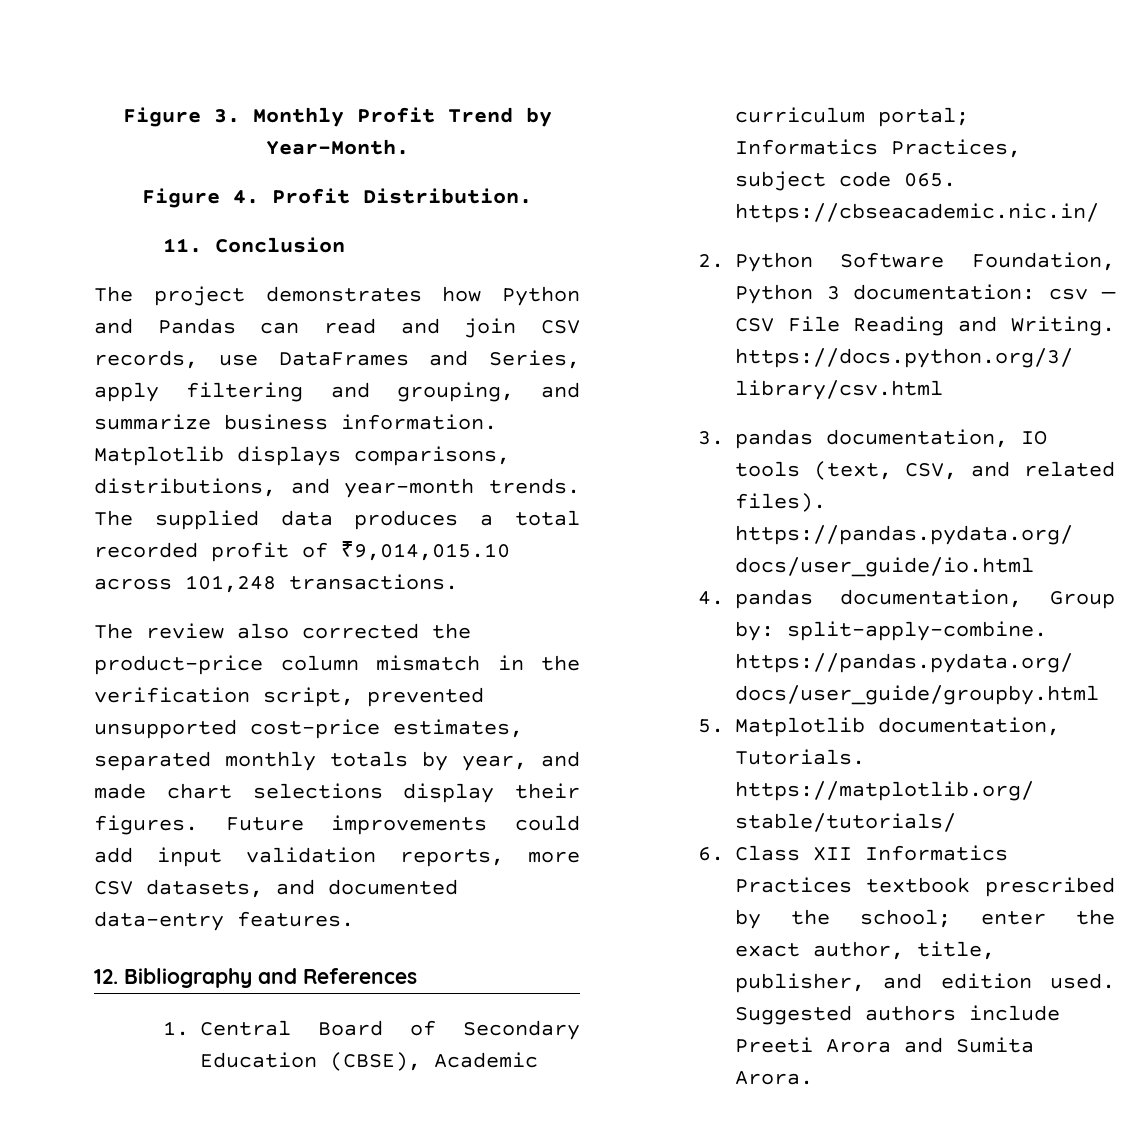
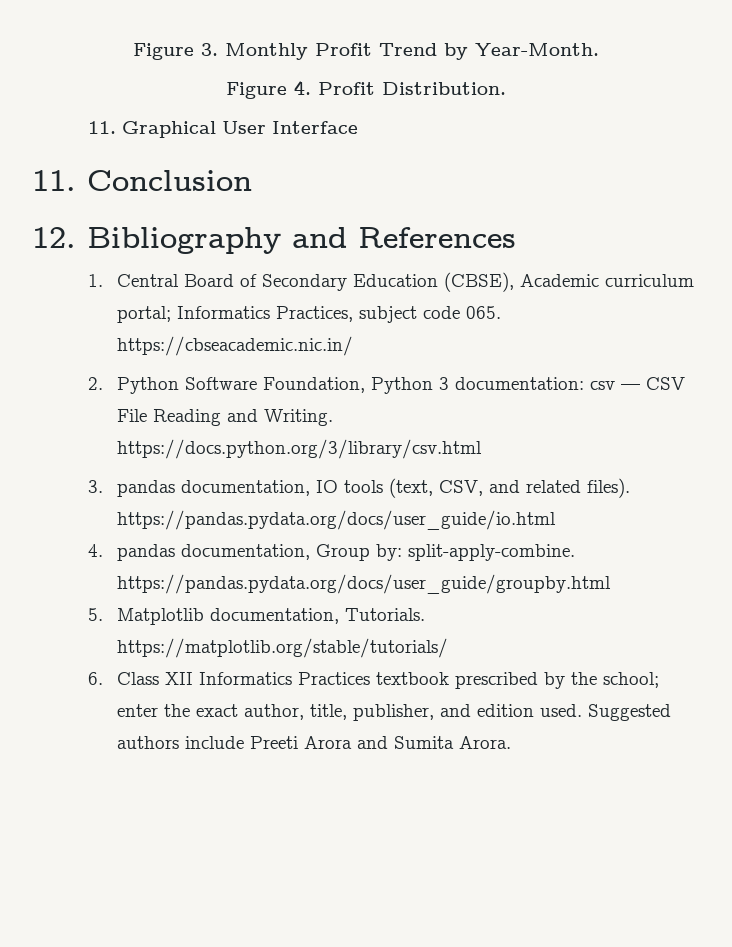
+ 11. Graphical User Interface
  11. Conclusion
- The project demonstrates how Python and Pandas can read and join CSV records, use DataFrames and Series, apply filtering and grouping, and summarize business information. Matplotlib displays comparisons, distributions, and year-month trends. The supplied data produces a total recorded profit of ₹9,014,015.10 across 101,248 transactions.
- The review also corrected the product-price column mismatch in the verification script, prevented unsupported cost-price estimates, separated monthly totals by year, and made chart selections display their figures. Future improvements could add input validation reports, more CSV datasets, and documented data-entry features.

